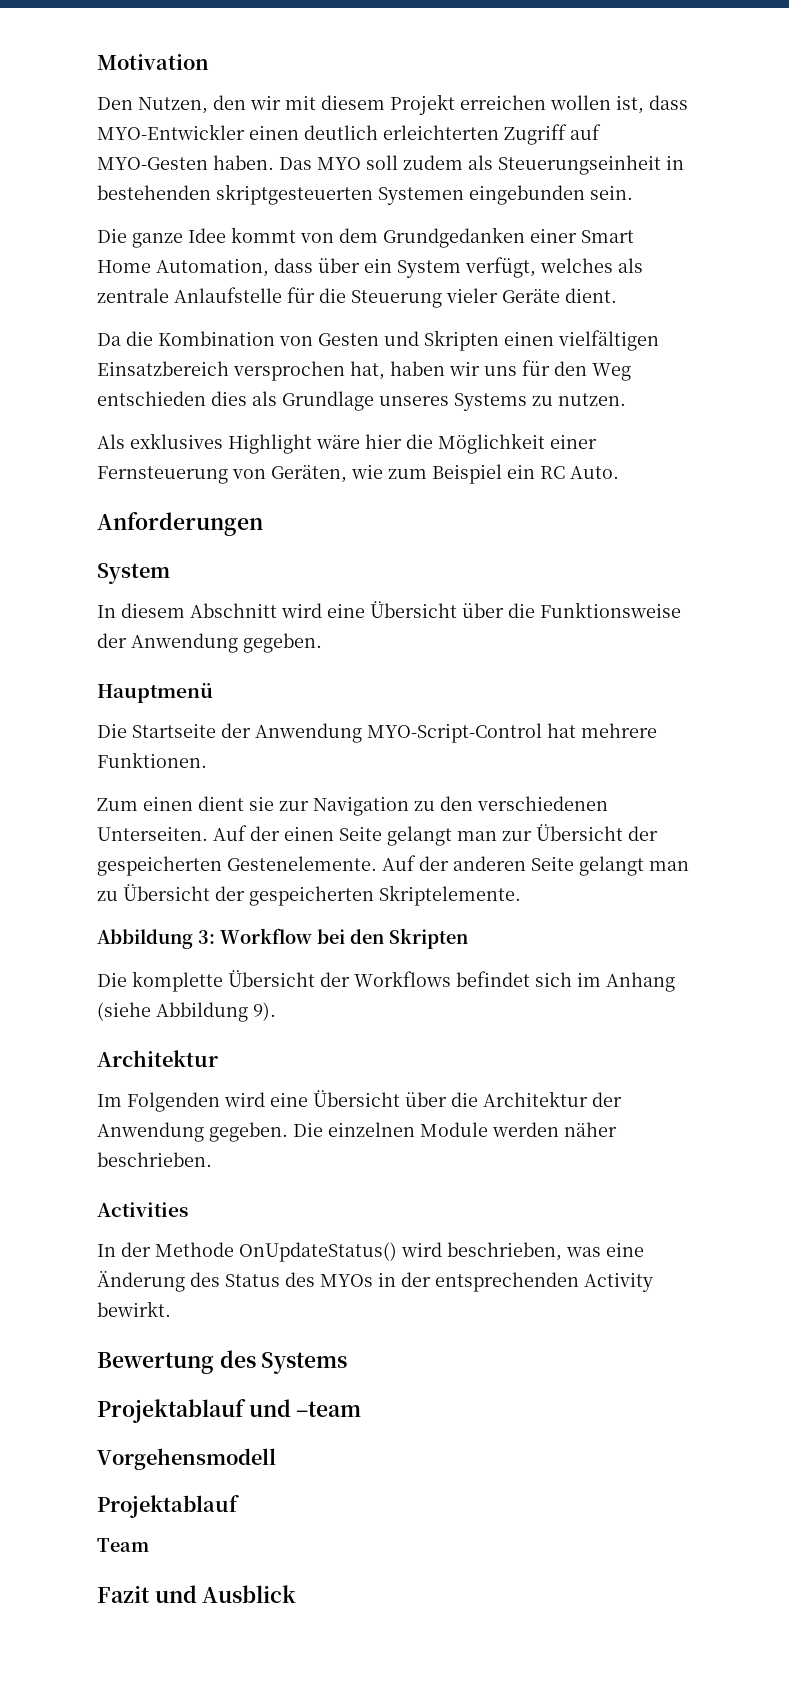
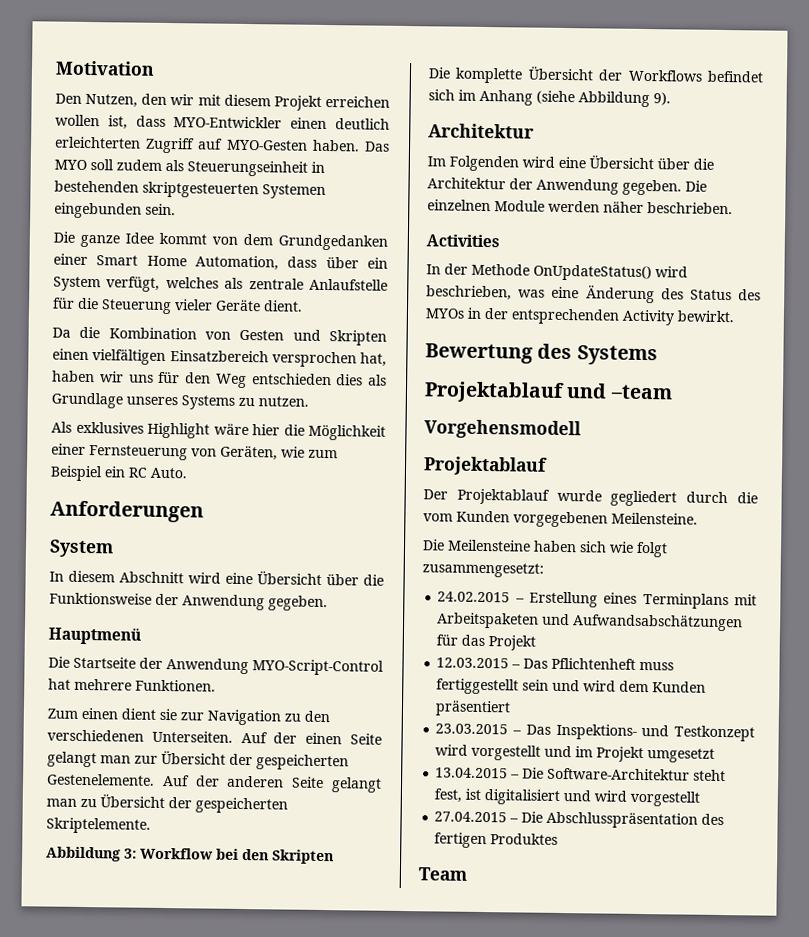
+ Der Projektablauf wurde gegliedert durch die vom Kunden vorgegebenen Meilensteine.
+ Die Meilensteine haben sich wie folgt zusammengesetzt:
+ 24.02.2015 – Erstellung eines Terminplans mit Arbeitspaketen und Aufwandsabschätzungen für das Projekt
+ 12.03.2015 – Das Pflichtenheft muss fertiggestellt sein und wird dem Kunden präsentiert
+ 23.03.2015 – Das Inspektions- und Testkonzept wird vorgestellt und im Projekt umgesetzt
+ 13.04.2015 – Die Software-Architektur steht fest, ist digitalisiert und wird vorgestellt
+ 27.04.2015 – Die Abschlusspräsentation des fertigen Produktes
  Team
- Fazit und Ausblick

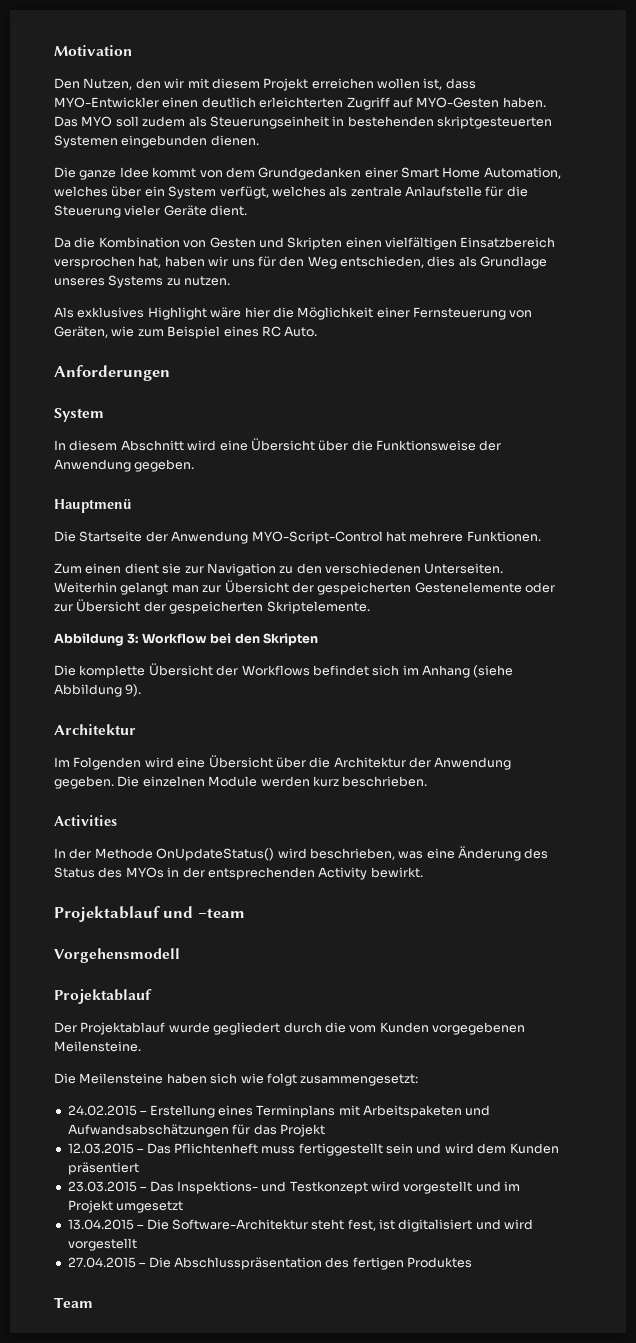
- Das MYO soll zudem als Steuerungseinheit in bestehenden skriptgesteuerten Systemen eingebunden sein.
+ Das MYO soll zudem als Steuerungseinheit in bestehenden skriptgesteuerten Systemen eingebunden dienen.
- Die ganze Idee kommt von dem Grundgedanken einer Smart Home Automation, dass über ein System verfügt, welches als zentrale Anlaufstelle für die Steuerung vieler Geräte dient.
+ Die ganze Idee kommt von dem Grundgedanken einer Smart Home Automation, welches über ein System verfügt, welches als zentrale Anlaufstelle für die Steuerung vieler Geräte dient.
- Da die Kombination von Gesten und Skripten einen vielfältigen Einsatzbereich versprochen hat, haben wir uns für den Weg entschieden dies als Grundlage unseres Systems zu nutzen.
+ Da die Kombination von Gesten und Skripten einen vielfältigen Einsatzbereich versprochen hat, haben wir uns für den Weg entschieden, dies als Grundlage unseres Systems zu nutzen.
- Als exklusives Highlight wäre hier die Möglichkeit einer Fernsteuerung von Geräten, wie zum Beispiel ein RC Auto.
+ Als exklusives Highlight wäre hier die Möglichkeit einer Fernsteuerung von Geräten, wie zum Beispiel eines RC Auto.
- Auf der einen Seite gelangt man zur Übersicht der gespeicherten Gestenelemente. Auf der anderen Seite gelangt man zu Übersicht der gespeicherten Skriptelemente.
+ Weiterhin gelangt man zur Übersicht der gespeicherten Gestenelemente oder zur Übersicht der gespeicherten Skriptelemente.
- Die einzelnen Module werden näher beschrieben.
+ Die einzelnen Module werden kurz beschrieben.
- Bewertung des Systems

